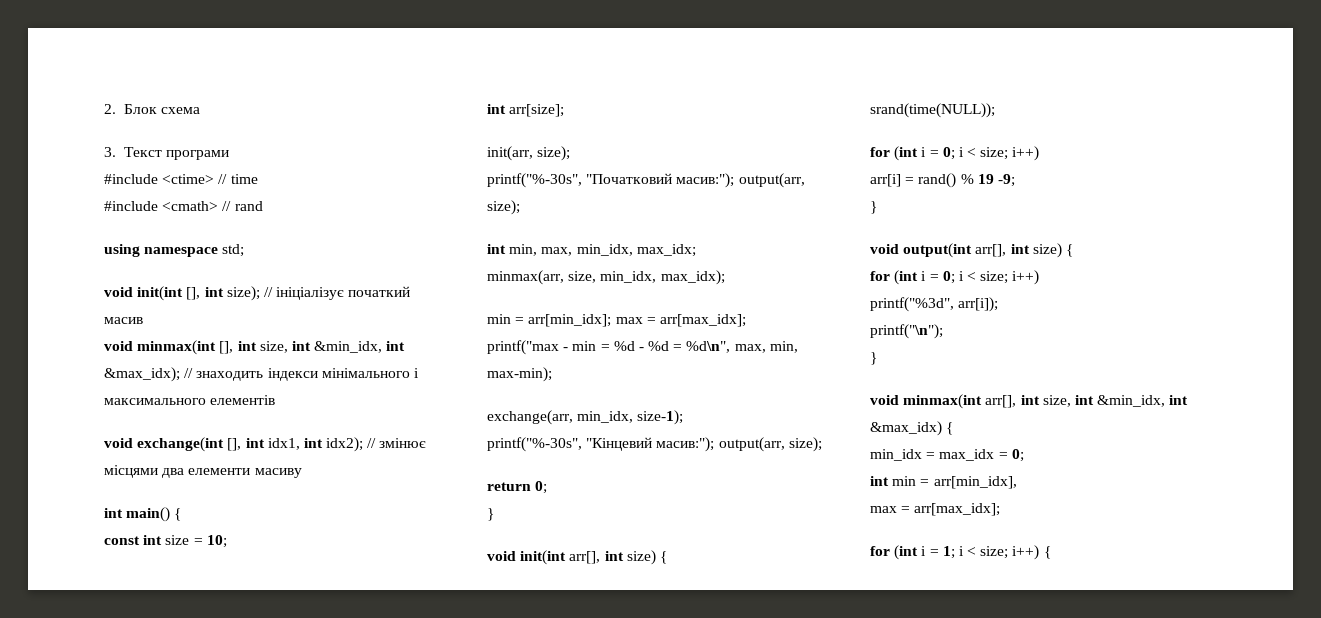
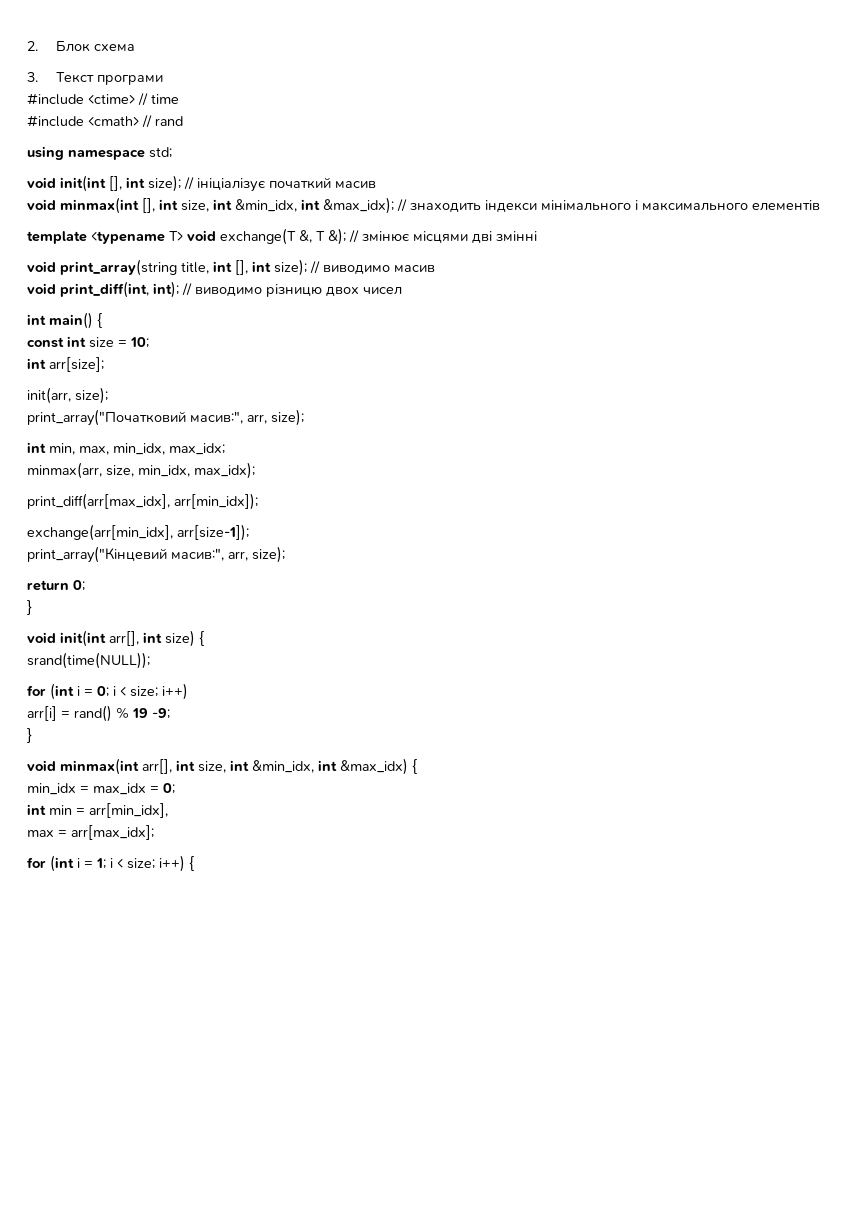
- void exchange(int [], int idx1, int idx2); // змінює місцями два елементи масиву
+ template <typename T> void exchange(T &, T &); // змінює місцями дві змінні
+ void print_array(string title, int [], int size); // виводимо масив
+ void print_diff(int, int); // виводимо різницю двох чисел
- printf("%-30s", "Початковий масив:"); output(arr, size);
+ print_array("Початковий масив:", arr, size);
- min = arr[min_idx]; max = arr[max_idx];
- printf("max - min = %d - %d = %d\n", max, min, max-min);
- exchange(arr, min_idx, size-1);
- printf("%-30s", "Кінцевий масив:"); output(arr, size);
+ print_diff(arr[max_idx], arr[min_idx]);
+ exchange(arr[min_idx], arr[size-1]);
+ print_array("Кінцевий масив:", arr, size);
- void output(int arr[], int size) {
- for (int i = 0; i < size; i++)
- printf("%3d", arr[i]);
- printf("\n");
- }

